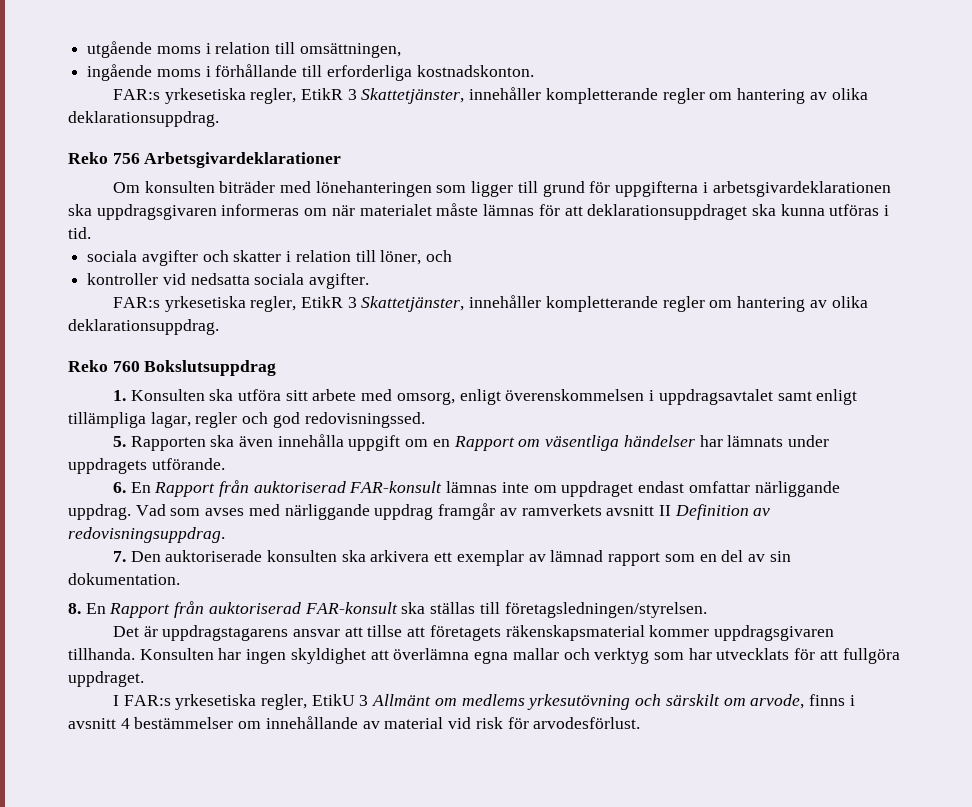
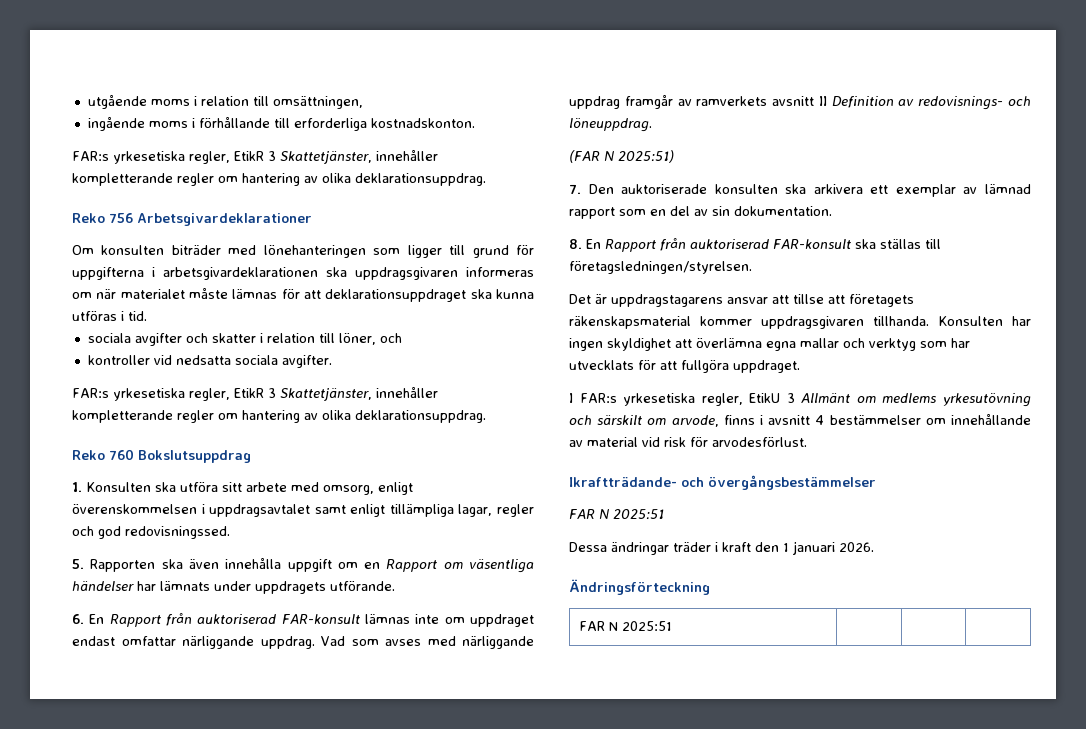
- Vad som avses med närliggande uppdrag framgår av ramverkets avsnitt II Definition av redovisningsuppdrag.
+ Vad som avses med närliggande uppdrag framgår av ramverkets avsnitt II Definition av redovisnings- och löneuppdrag.
+ (FAR N 2025:51)
+ Ikraftträdande- och övergångsbestämmelser
+ FAR N 2025:51
+ Dessa ändringar träder i kraft den 1 januari 2026.
+ Ändringsförteckning
+ FAR N 2025:51 | | |

